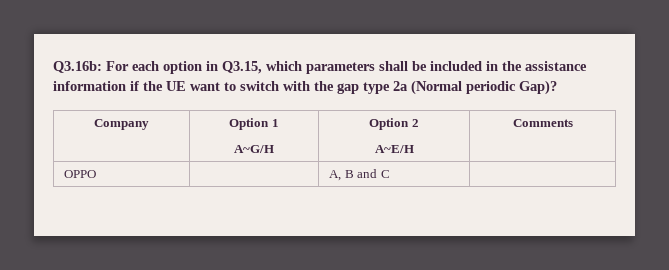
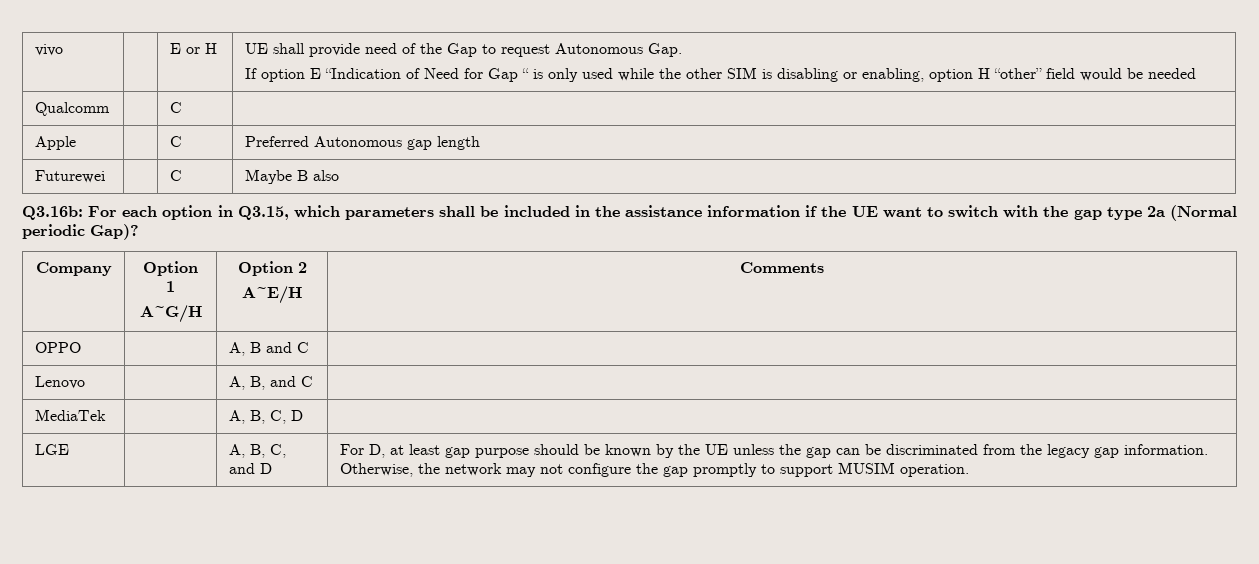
+ vivo | | E or H | UE shall provide need of the Gap to request Autonomous Gap.
+ If option E “Indication of Need for Gap “ is only used while the other SIM is disabling or enabling, option H “other” field would be needed
+ Qualcomm | | C |
+ Apple | | C | Preferred Autonomous gap length
+ Futurewei | | C | Maybe B also
+ Lenovo | | A, B, and C |
+ MediaTek | | A, B, C, D |
+ LGE | | A, B, C, and D | For D, at least gap purpose should be known by the UE unless the gap can be discriminated from the legacy gap information. Otherwise, the network may not configure the gap promptly to support MUSIM operation.

